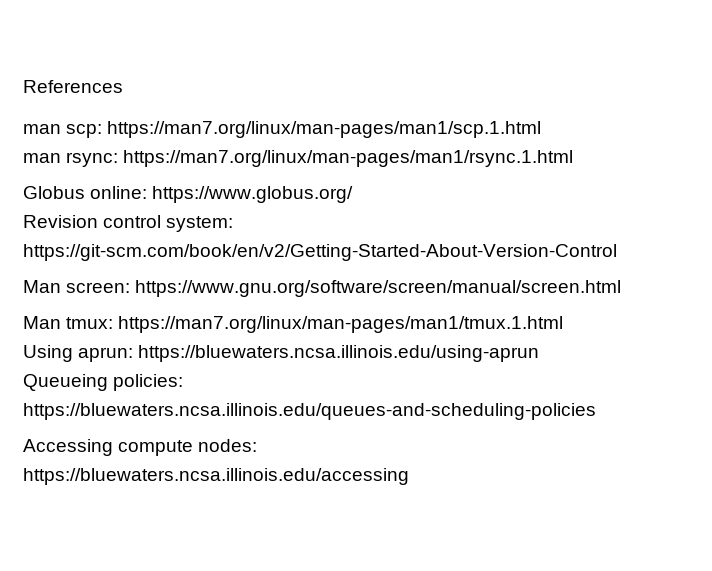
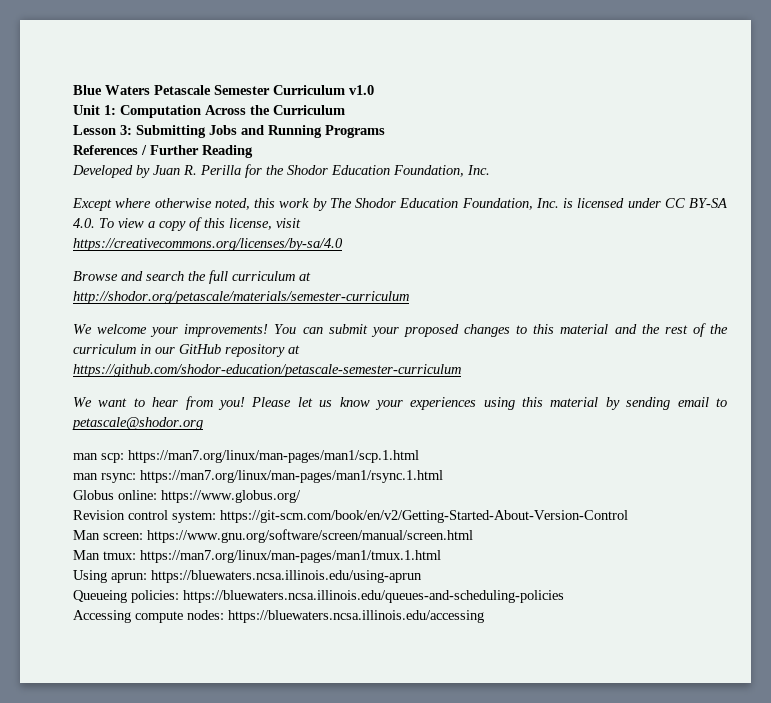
- References
+ Blue Waters Petascale Semester Curriculum v1.0
+ Unit 1: Computation Across the Curriculum
+ Lesson 3: Submitting Jobs and Running Programs
+ References / Further Reading
+ Developed by Juan R. Perilla for the Shodor Education Foundation, Inc.
+ Except where otherwise noted, this work by The Shodor Education Foundation, Inc. is licensed under CC BY-SA 4.0. To view a copy of this license, visit
+ https://creativecommons.org/licenses/by-sa/4.0
+ Browse and search the full curriculum at
+ http://shodor.org/petascale/materials/semester-curriculum
+ We welcome your improvements! You can submit your proposed changes to this material and the rest of the curriculum in our GitHub repository at
+ https://github.com/shodor-education/petascale-semester-curriculum
+ We want to hear from you! Please let us know your experiences using this material by sending email to petascale@shodor.org

